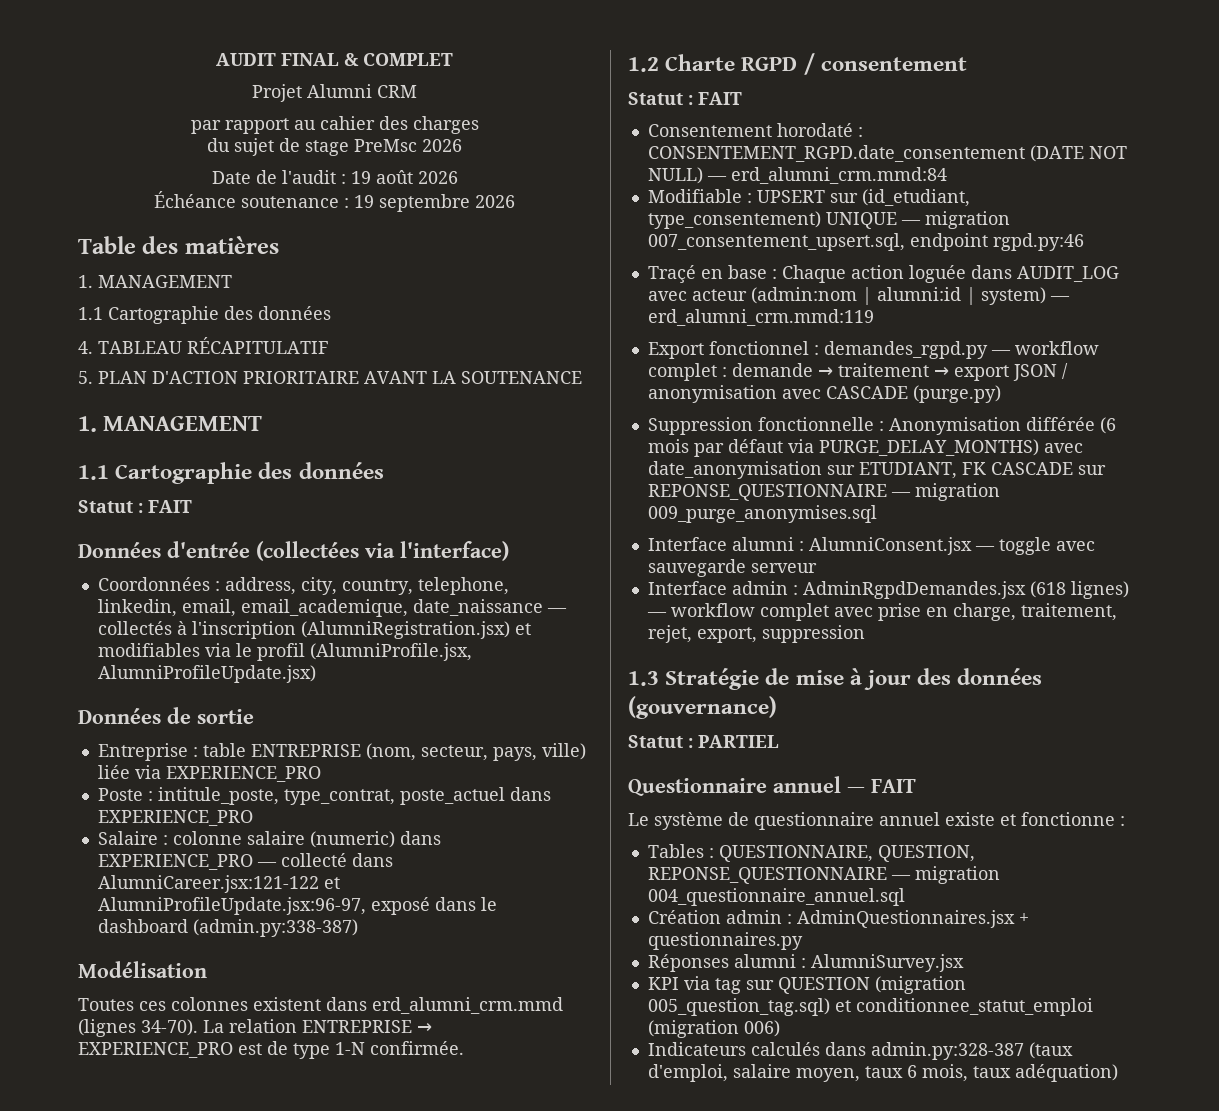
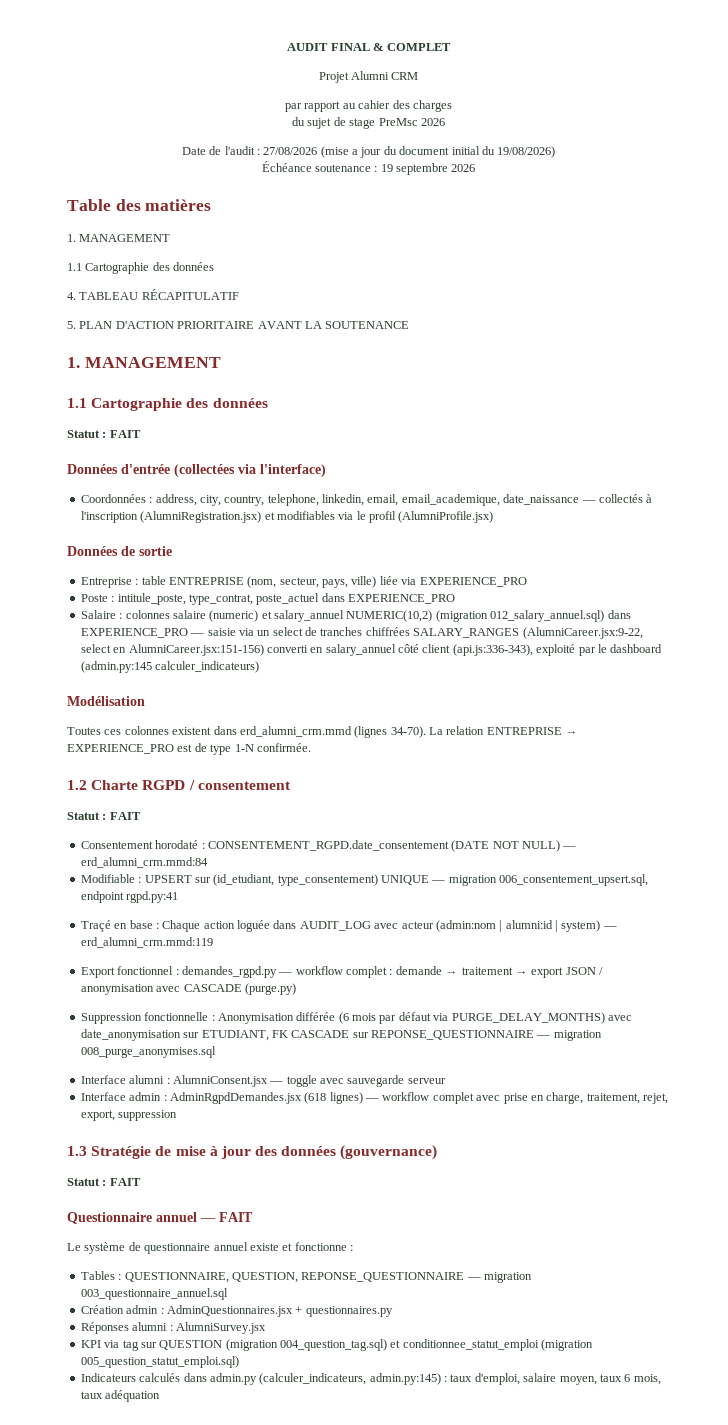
- Date de l'audit : 19 août 2026
+ Date de l'audit : 27/08/2026 (mise a jour du document initial du 19/08/2026)
- Coordonnées : address, city, country, telephone, linkedin, email, email_academique, date_naissance — collectés à l'inscription (AlumniRegistration.jsx) et modifiables via le profil (AlumniProfile.jsx, AlumniProfileUpdate.jsx)
+ Coordonnées : address, city, country, telephone, linkedin, email, email_academique, date_naissance — collectés à l'inscription (AlumniRegistration.jsx) et modifiables via le profil (AlumniProfile.jsx)
- Salaire : colonne salaire (numeric) dans EXPERIENCE_PRO — collecté dans AlumniCareer.jsx:121-122 et AlumniProfileUpdate.jsx:96-97, exposé dans le dashboard (admin.py:338-387)
+ Salaire : colonnes salaire (numeric) et salary_annuel NUMERIC(10,2) (migration 012_salary_annuel.sql) dans EXPERIENCE_PRO — saisie via un select de tranches chiffrées SALARY_RANGES (AlumniCareer.jsx:9-22, select en AlumniCareer.jsx:151-156) converti en salary_annuel côté client (api.js:336-343), exploité par le dashboard (admin.py:145 calculer_indicateurs)
- Modifiable : UPSERT sur (id_etudiant, type_consentement) UNIQUE — migration 007_consentement_upsert.sql, endpoint rgpd.py:46
+ Modifiable : UPSERT sur (id_etudiant, type_consentement) UNIQUE — migration 006_consentement_upsert.sql, endpoint rgpd.py:41
- Suppression fonctionnelle : Anonymisation différée (6 mois par défaut via PURGE_DELAY_MONTHS) avec date_anonymisation sur ETUDIANT, FK CASCADE sur REPONSE_QUESTIONNAIRE — migration 009_purge_anonymises.sql
+ Suppression fonctionnelle : Anonymisation différée (6 mois par défaut via PURGE_DELAY_MONTHS) avec date_anonymisation sur ETUDIANT, FK CASCADE sur REPONSE_QUESTIONNAIRE — migration 008_purge_anonymises.sql
  1.3 Stratégie de mise à jour des données (gouvernance)
- Statut : PARTIEL
+ Statut : FAIT
- Tables : QUESTIONNAIRE, QUESTION, REPONSE_QUESTIONNAIRE — migration 004_questionnaire_annuel.sql
+ Tables : QUESTIONNAIRE, QUESTION, REPONSE_QUESTIONNAIRE — migration 003_questionnaire_annuel.sql
- KPI via tag sur QUESTION (migration 005_question_tag.sql) et conditionnee_statut_emploi (migration 006)
+ KPI via tag sur QUESTION (migration 004_question_tag.sql) et conditionnee_statut_emploi (migration 005_question_statut_emploi.sql)
- Indicateurs calculés dans admin.py:328-387 (taux d'emploi, salaire moyen, taux 6 mois, taux adéquation)
+ Indicateurs calculés dans admin.py (calculer_indicateurs, admin.py:145) : taux d'emploi, salaire moyen, taux 6 mois, taux adéquation

